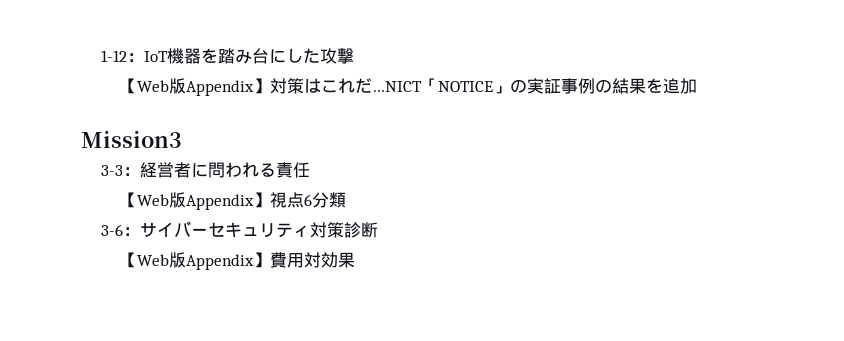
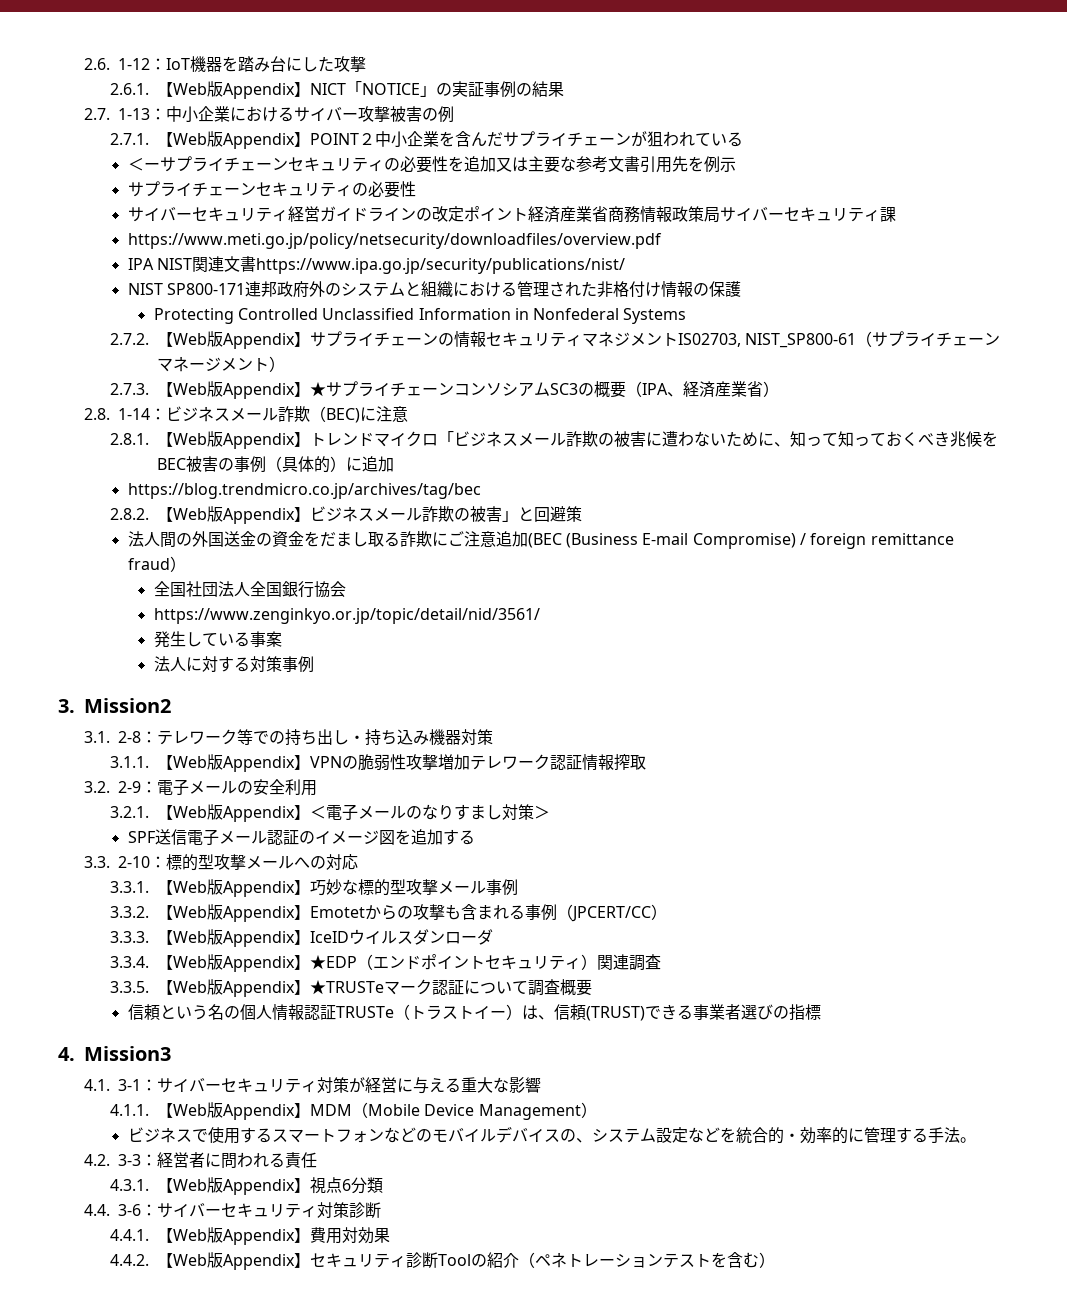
- 1-12：IoT機器を踏み台にした攻撃
+ 2.6. 1-12：IoT機器を踏み台にした攻撃
- 【Web版Appendix】対策はこれだ…NICT「NOTICE」の実証事例の結果を追加
- Mission3
- 3-3：経営者に問われる責任
+ 2.6.1.【Web版Appendix】NICT「NOTICE」の実証事例の結果
+ 2.7. 1-13：中小企業におけるサイバー攻撃被害の例
+ 2.7.1.【Web版Appendix】POINT２中小企業を含んだサプライチェーンが狙われている
+ ＜ーサプライチェーンセキュリティの必要性を追加又は主要な参考文書引用先を例示
+ サプライチェーンセキュリティの必要性
+ サイバーセキュリティ経営ガイドラインの改定ポイント経済産業省商務情報政策局サイバーセキュリティ課
+ https://www.meti.go.jp/policy/netsecurity/downloadfiles/overview.pdf
+ IPA NIST関連文書https://www.ipa.go.jp/security/publications/nist/
+ NIST SP800-171連邦政府外のシステムと組織における管理された非格付け情報の保護
+ Protecting Controlled Unclassified Information in Nonfederal Systems
+ 2.7.2.【Web版Appendix】サプライチェーンの情報セキュリティマネジメントIS02703, NIST_SP800-61（サプライチェーンマネージメント）
+ 2.7.3.【Web版Appendix】★サプライチェーンコンソシアムSC3の概要（IPA、経済産業省）
+ 2.8. 1-14：ビジネスメール詐欺（BEC)に注意
+ 2.8.1.【Web版Appendix】トレンドマイクロ「ビジネスメール詐欺の被害に遭わないために、知って知っておくべき兆候をBEC被害の事例（具体的）に追加
+ https://blog.trendmicro.co.jp/archives/tag/bec
+ 2.8.2.【Web版Appendix】ビジネスメール詐欺の被害」と回避策
+ 法人間の外国送金の資金をだまし取る詐欺にご注意追加(BEC (Business E-mail Compromise) / foreign remittance fraud）
+ 全国社団法人全国銀行協会
+ https://www.zenginkyo.or.jp/topic/detail/nid/3561/
+ 発生している事案
+ 法人に対する対策事例
+ 3. Mission2
+ 3.1. 2-8：テレワーク等での持ち出し・持ち込み機器対策
+ 3.1.1.【Web版Appendix】VPNの脆弱性攻撃増加テレワーク認証情報搾取
+ 3.2. 2-9：電子メールの安全利用
+ 3.2.1.【Web版Appendix】＜電子メールのなりすまし対策＞
+ SPF送信電子メール認証のイメージ図を追加する
+ 3.3. 2-10：標的型攻撃メールへの対応
+ 3.3.1.【Web版Appendix】巧妙な標的型攻撃メール事例
+ 3.3.2.【Web版Appendix】Emotetからの攻撃も含まれる事例（JPCERT/CC）
+ 3.3.3.【Web版Appendix】IceIDウイルスダンローダ
+ 3.3.4.【Web版Appendix】★EDP（エンドポイントセキュリティ）関連調査
+ 3.3.5.【Web版Appendix】★TRUSTeマーク認証について調査概要
+ 信頼という名の個人情報認証TRUSTe（トラストイー）は、信頼(TRUST)できる事業者選びの指標
+ 4. Mission3
+ 4.1. 3-1：サイバーセキュリティ対策が経営に与える重大な影響
+ 4.1.1.【Web版Appendix】MDM（Mobile Device Management）
+ ビジネスで使用するスマートフォンなどのモバイルデバイスの、システム設定などを統合的・効率的に管理する手法。
+ 4.2. 3-3：経営者に問われる責任
- 【Web版Appendix】視点6分類
+ 4.3.1.【Web版Appendix】視点6分類
- 3-6：サイバーセキュリティ対策診断
+ 4.4. 3-6：サイバーセキュリティ対策診断
- 【Web版Appendix】費用対効果
+ 4.4.1.【Web版Appendix】費用対効果
+ 4.4.2.【Web版Appendix】セキュリティ診断Toolの紹介（ペネトレーションテストを含む）

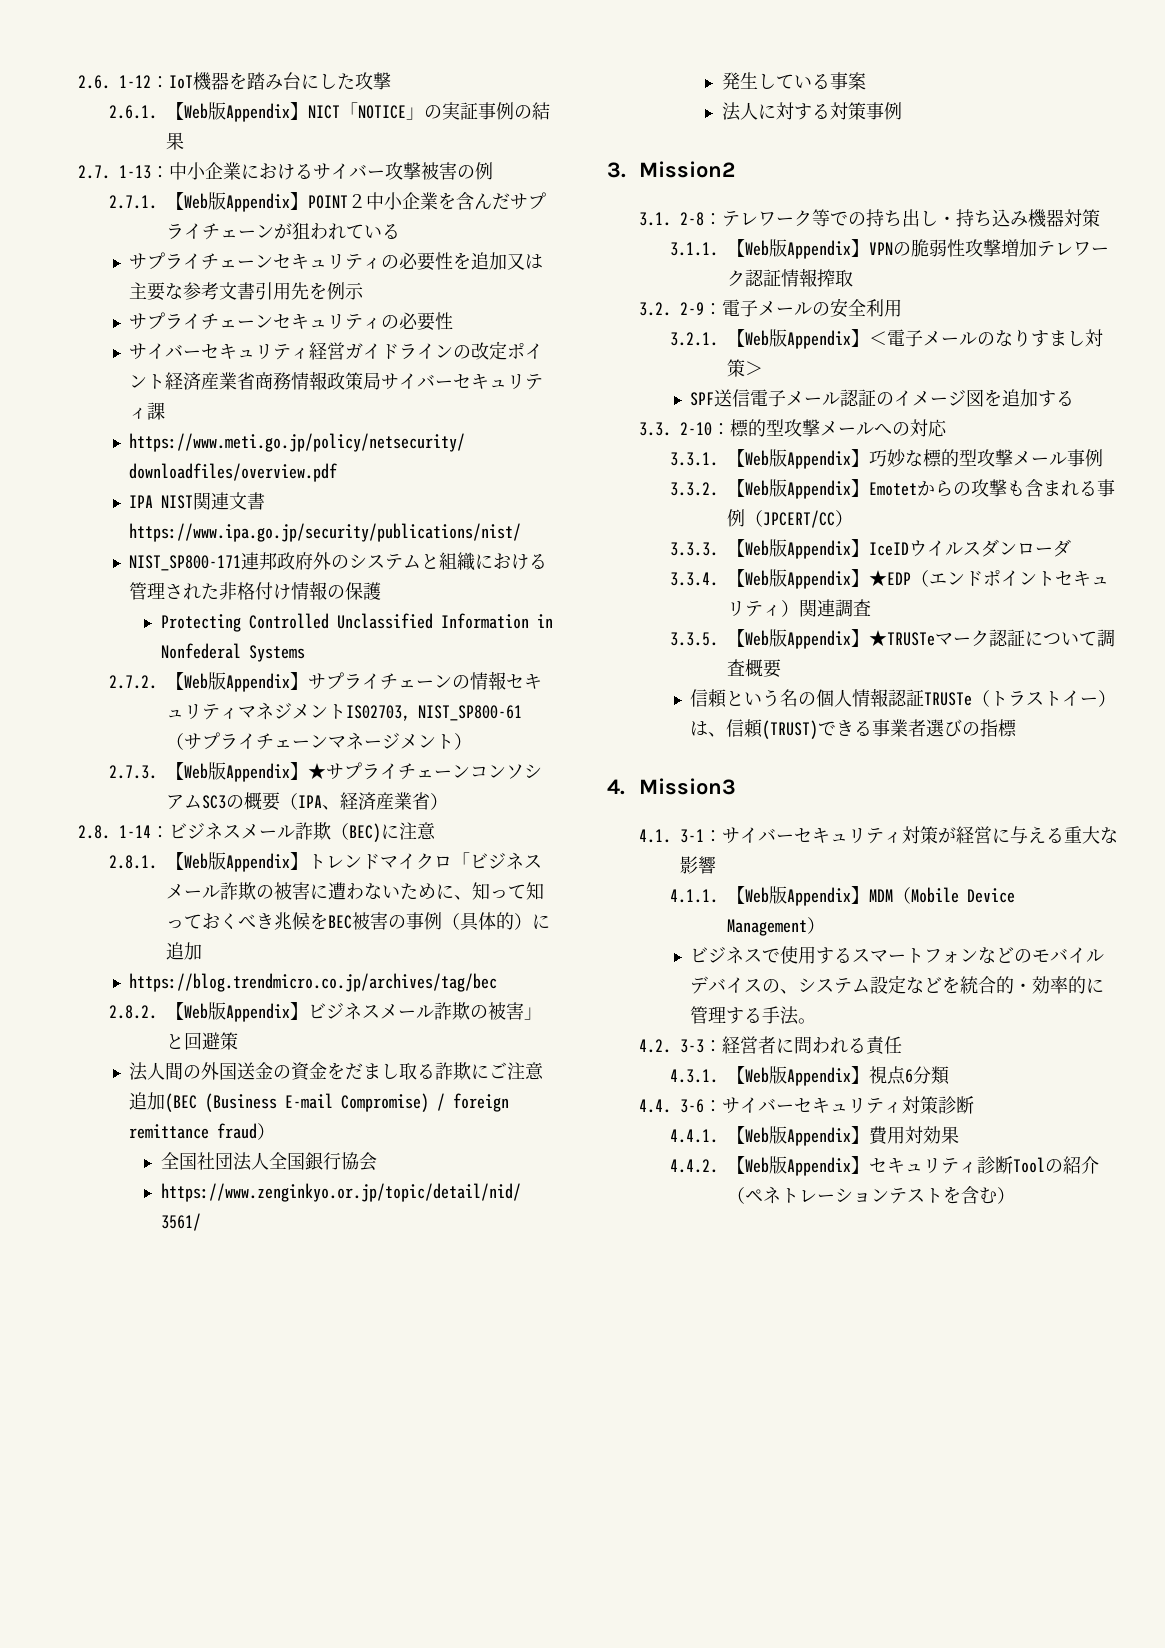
- ＜ーサプライチェーンセキュリティの必要性を追加又は主要な参考文書引用先を例示
+ サプライチェーンセキュリティの必要性を追加又は主要な参考文書引用先を例示
- NIST SP800-171連邦政府外のシステムと組織における管理された非格付け情報の保護
+ NIST_SP800-171連邦政府外のシステムと組織における管理された非格付け情報の保護

